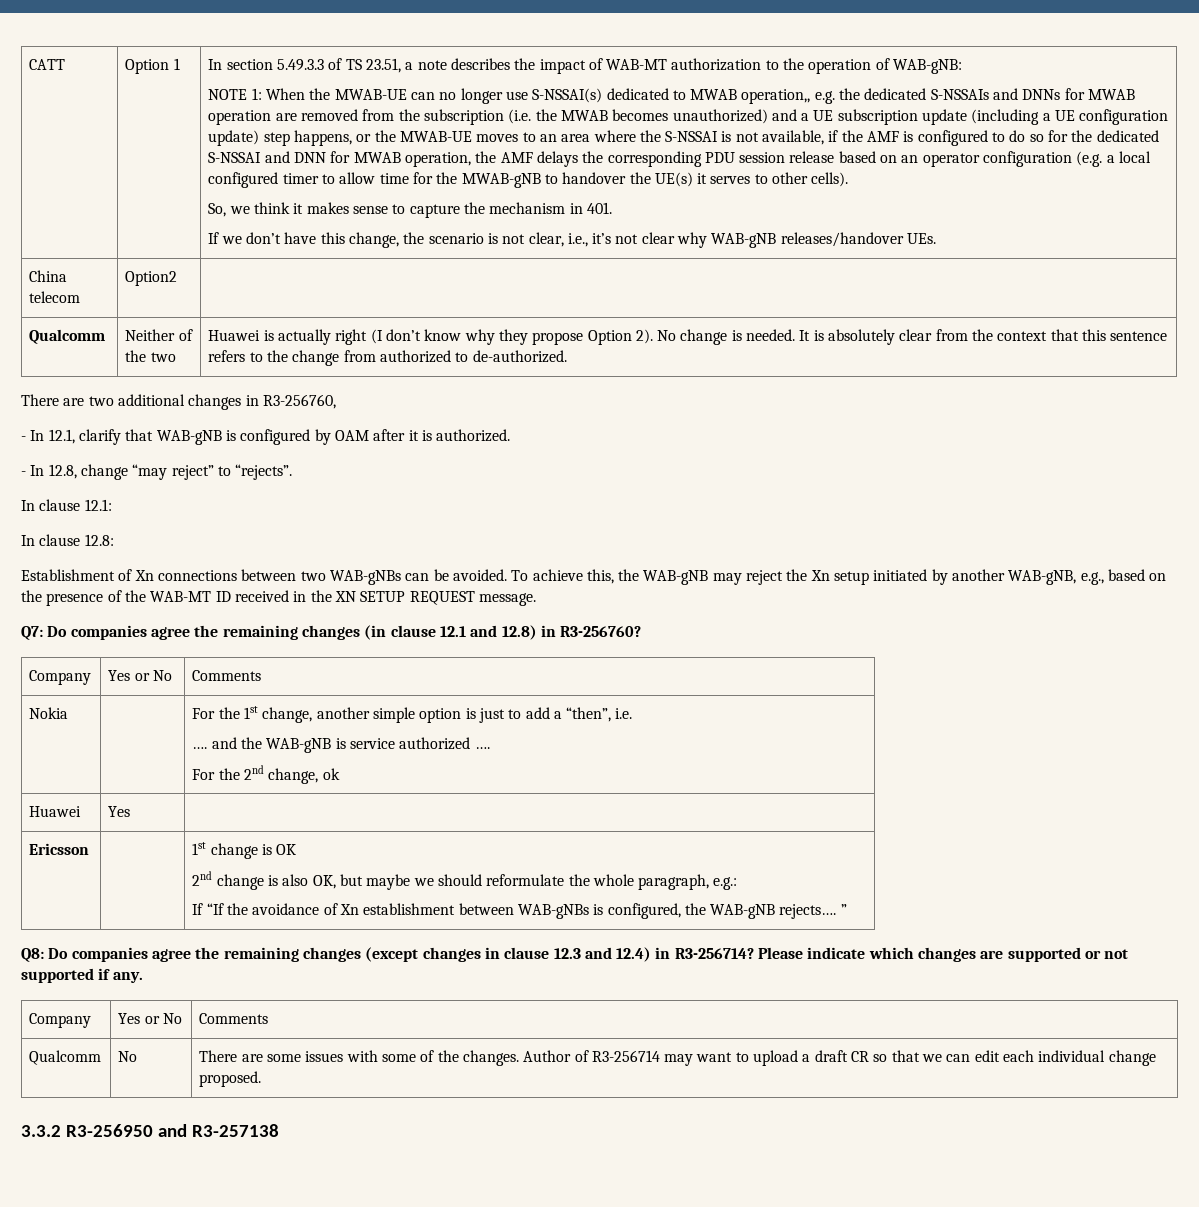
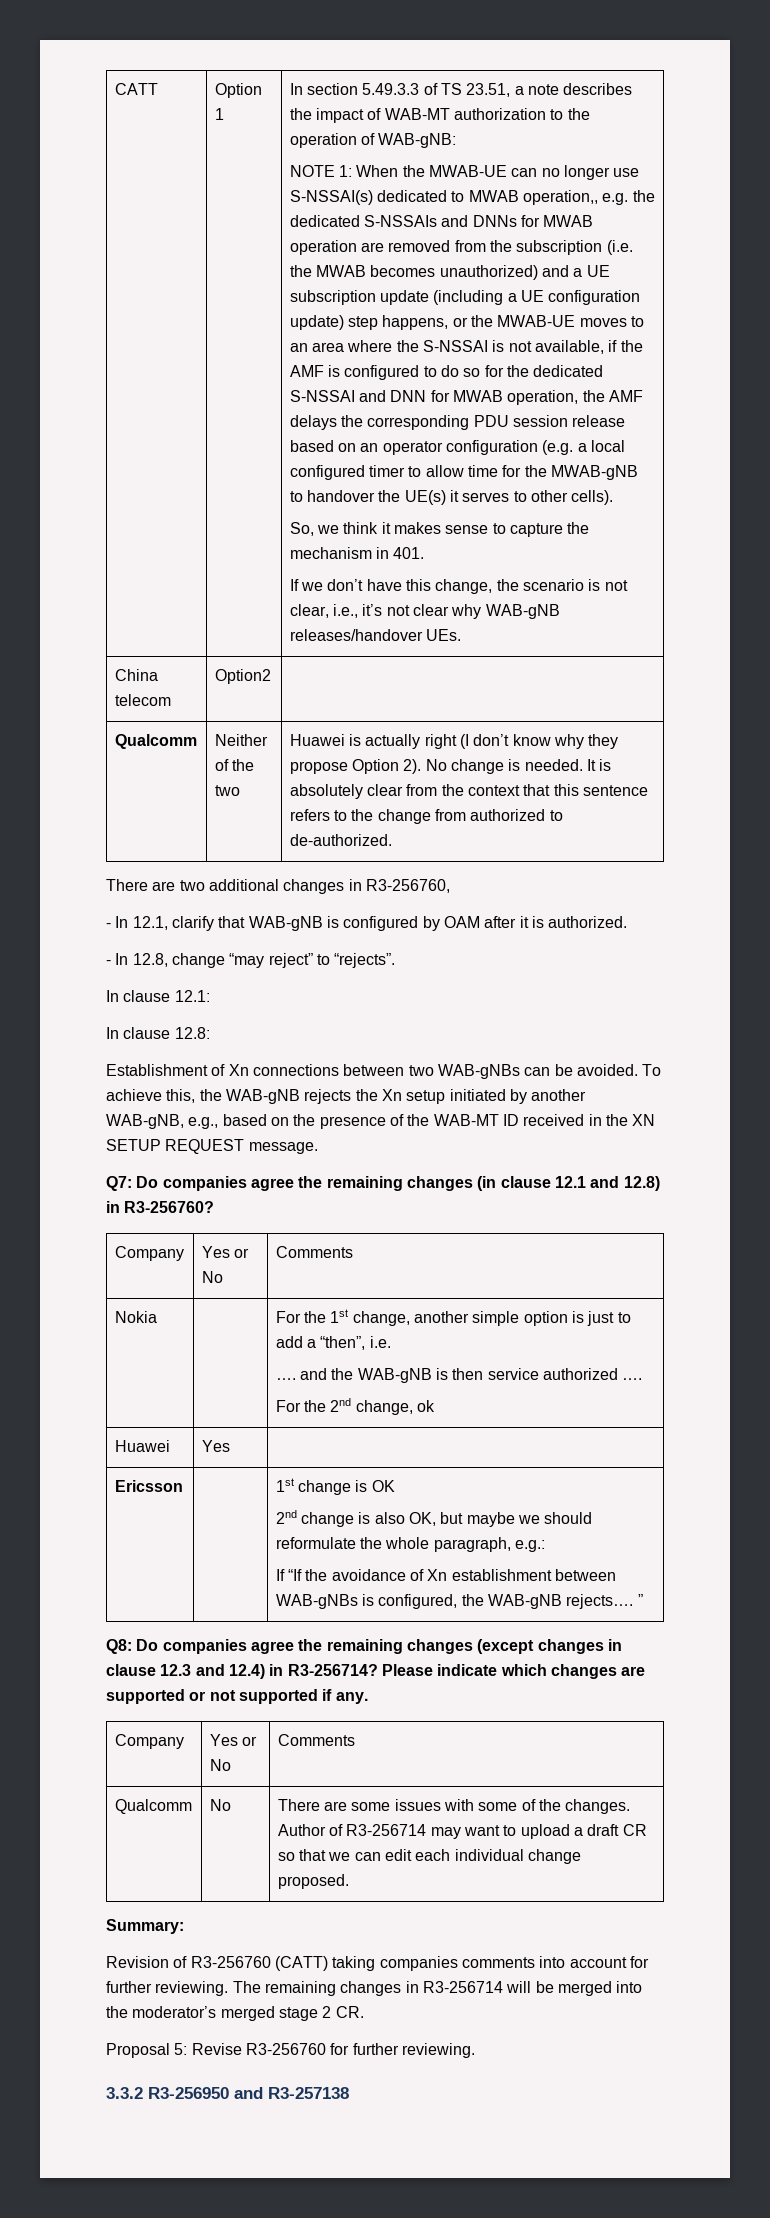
- To achieve this, the WAB-gNB may reject the Xn setup initiated by another WAB-gNB, e.g., based on the presence of the WAB-MT ID received in the XN SETUP REQUEST message.
+ To achieve this, the WAB-gNB rejects the Xn setup initiated by another WAB-gNB, e.g., based on the presence of the WAB-MT ID received in the XN SETUP REQUEST message.
  Nokia | | For the 1st change, another simple option is just to add a “then”, i.e.
- …. and the WAB-gNB is service authorized ….
+ …. and the WAB-gNB is then service authorized ….
+ Summary:
+ Revision of R3-256760 (CATT) taking companies comments into account for further reviewing. The remaining changes in R3-256714 will be merged into the moderator’s merged stage 2 CR.
+ Proposal 5: Revise R3-256760 for further reviewing.

